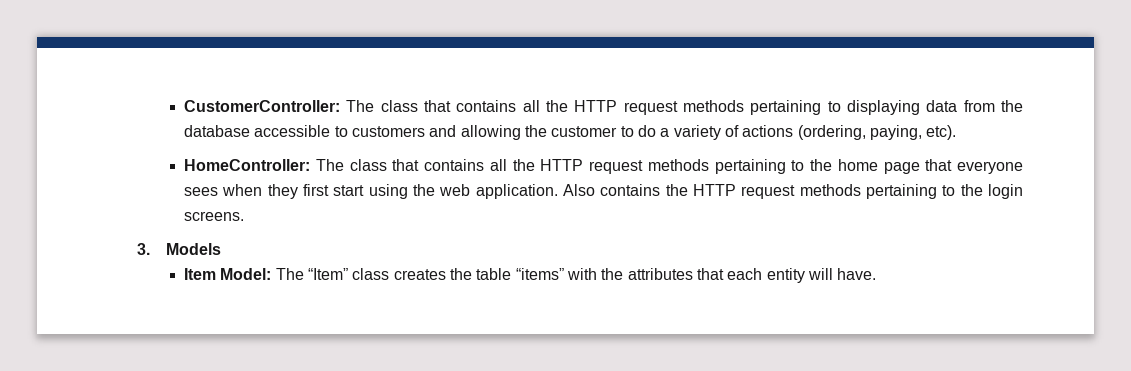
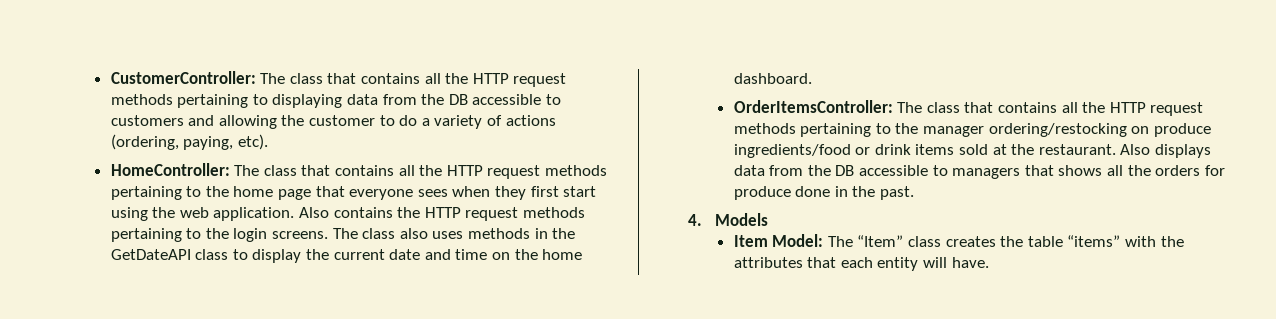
- CustomerController: The class that contains all the HTTP request methods pertaining to displaying data from the database accessible to customers and allowing the customer to do a variety of actions (ordering, paying, etc).
+ CustomerController: The class that contains all the HTTP request methods pertaining to displaying data from the DB accessible to customers and allowing the customer to do a variety of actions (ordering, paying, etc).
- Also contains the HTTP request methods pertaining to the login screens.
- 3. Models
+ Also contains the HTTP request methods pertaining to the login screens. The class also uses methods in the GetDateAPI class to display the current date and time on the home dashboard.
+ OrderItemsController: The class that contains all the HTTP request methods pertaining to the manager ordering/restocking on produce ingredients/food or drink items sold at the restaurant. Also displays data from the DB accessible to managers that shows all the orders for produce done in the past.
+ 4. Models

